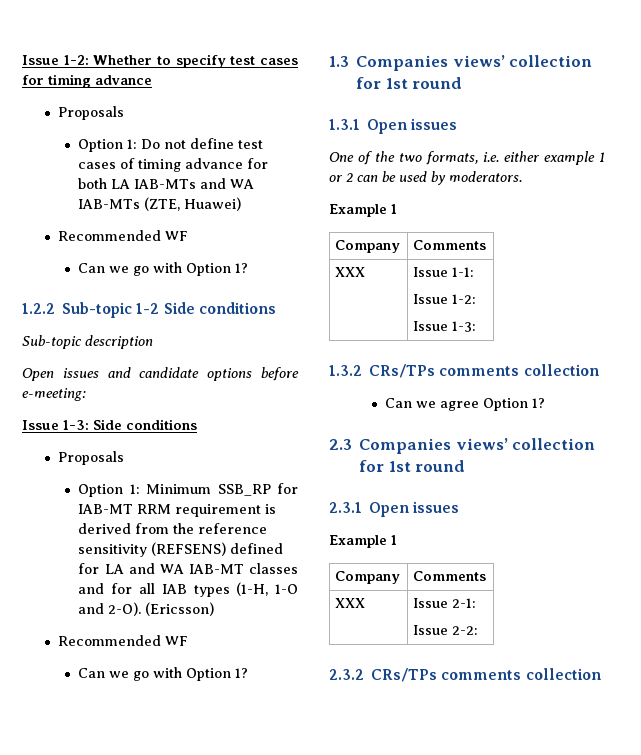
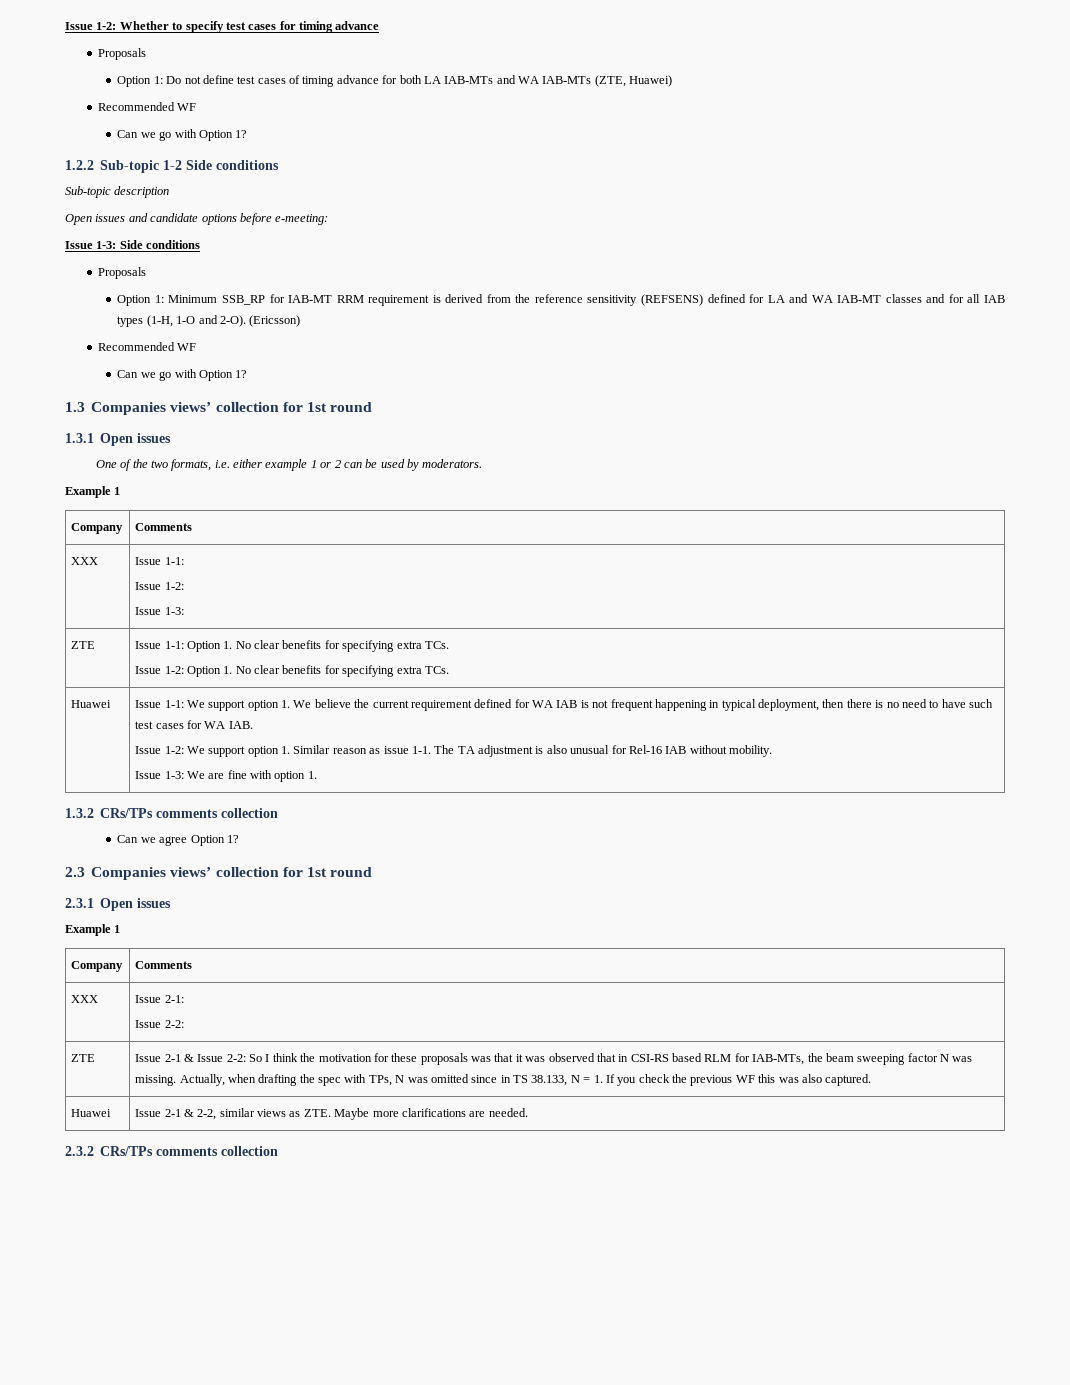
+ ZTE | Issue 1-1: Option 1. No clear benefits for specifying extra TCs.
+ Issue 1-2: Option 1. No clear benefits for specifying extra TCs.
+ Huawei | Issue 1-1: We support option 1. We believe the current requirement defined for WA IAB is not frequent happening in typical deployment, then there is no need to have such test cases for WA IAB.
+ Issue 1-2: We support option 1. Similar reason as issue 1-1. The TA adjustment is also unusual for Rel-16 IAB without mobility.
+ Issue 1-3: We are fine with option 1.
+ ZTE | Issue 2-1 & Issue 2-2: So I think the motivation for these proposals was that it was observed that in CSI-RS based RLM for IAB-MTs, the beam sweeping factor N was missing. Actually, when drafting the spec with TPs, N was omitted since in TS 38.133, N = 1. If you check the previous WF this was also captured.
+ Huawei | Issue 2-1 & 2-2, similar views as ZTE. Maybe more clarifications are needed.

